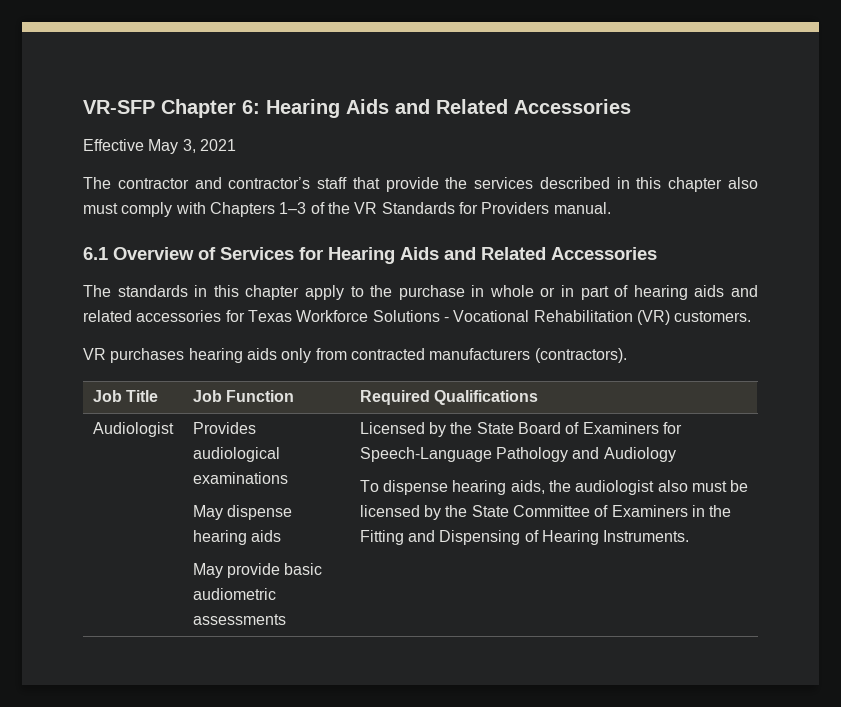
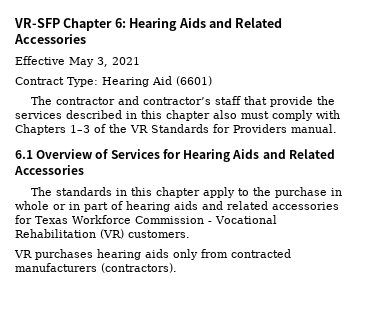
+ Contract Type: Hearing Aid (6601)
- The standards in this chapter apply to the purchase in whole or in part of hearing aids and related accessories for Texas Workforce Solutions - Vocational Rehabilitation (VR) customers.
+ The standards in this chapter apply to the purchase in whole or in part of hearing aids and related accessories for Texas Workforce Commission - Vocational Rehabilitation (VR) customers.
- Job Title | Job Function | Required Qualifications
- Audiologist | Provides audiological examinations
- May dispense hearing aids
- May provide basic audiometric assessments | Licensed by the State Board of Examiners for Speech-Language Pathology and Audiology
- To dispense hearing aids, the audiologist also must be licensed by the State Committee of Examiners in the Fitting and Dispensing of Hearing Instruments.

